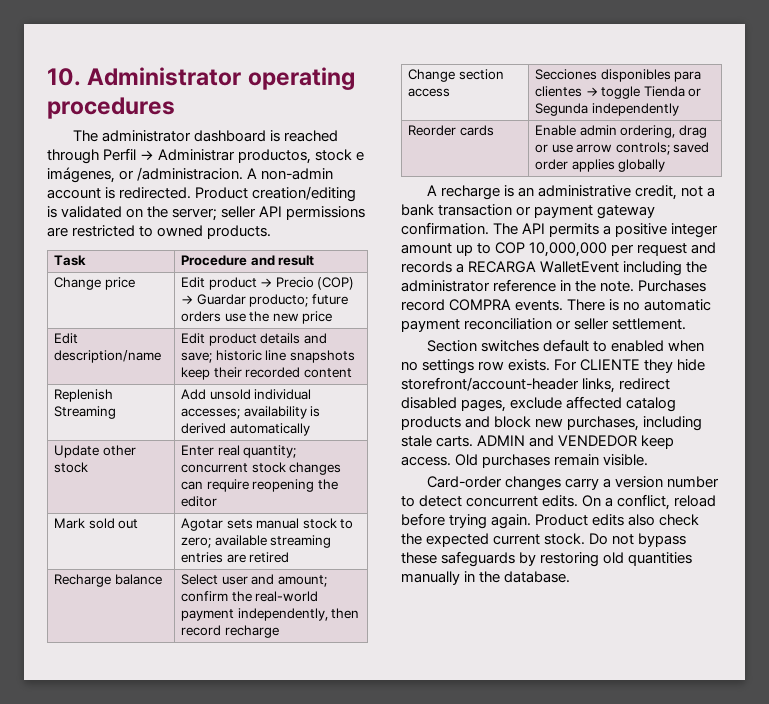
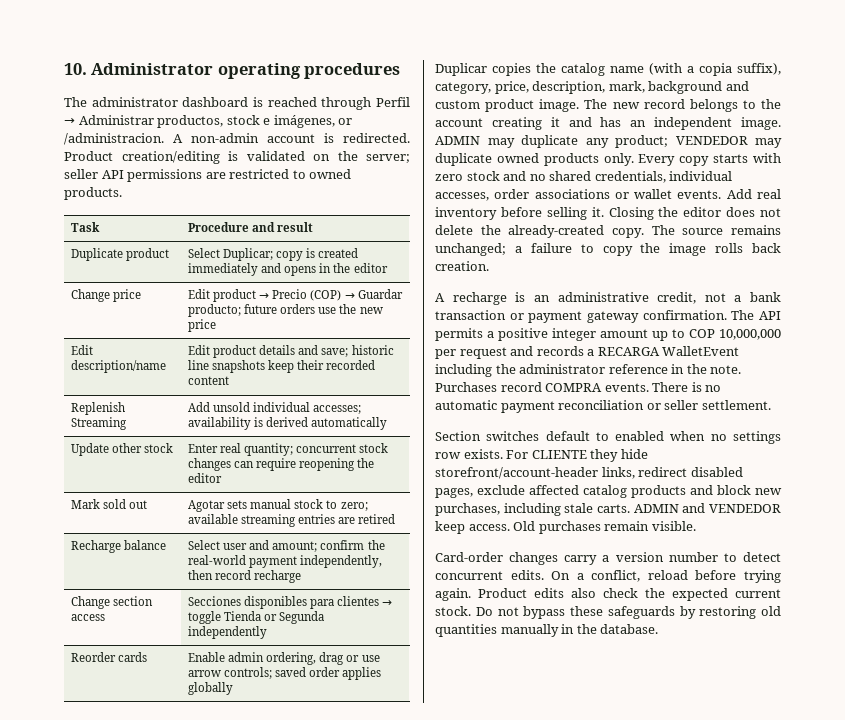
+ Duplicate product | Select Duplicar; copy is created immediately and opens in the editor
+ Duplicar copies the catalog name (with a copia suffix), category, price, description, mark, background and custom product image. The new record belongs to the account creating it and has an independent image. ADMIN may duplicate any product; VENDEDOR may duplicate owned products only. Every copy starts with zero stock and no shared credentials, individual accesses, order associations or wallet events. Add real inventory before selling it. Closing the editor does not delete the already-created copy. The source remains unchanged; a failure to copy the image rolls back creation.

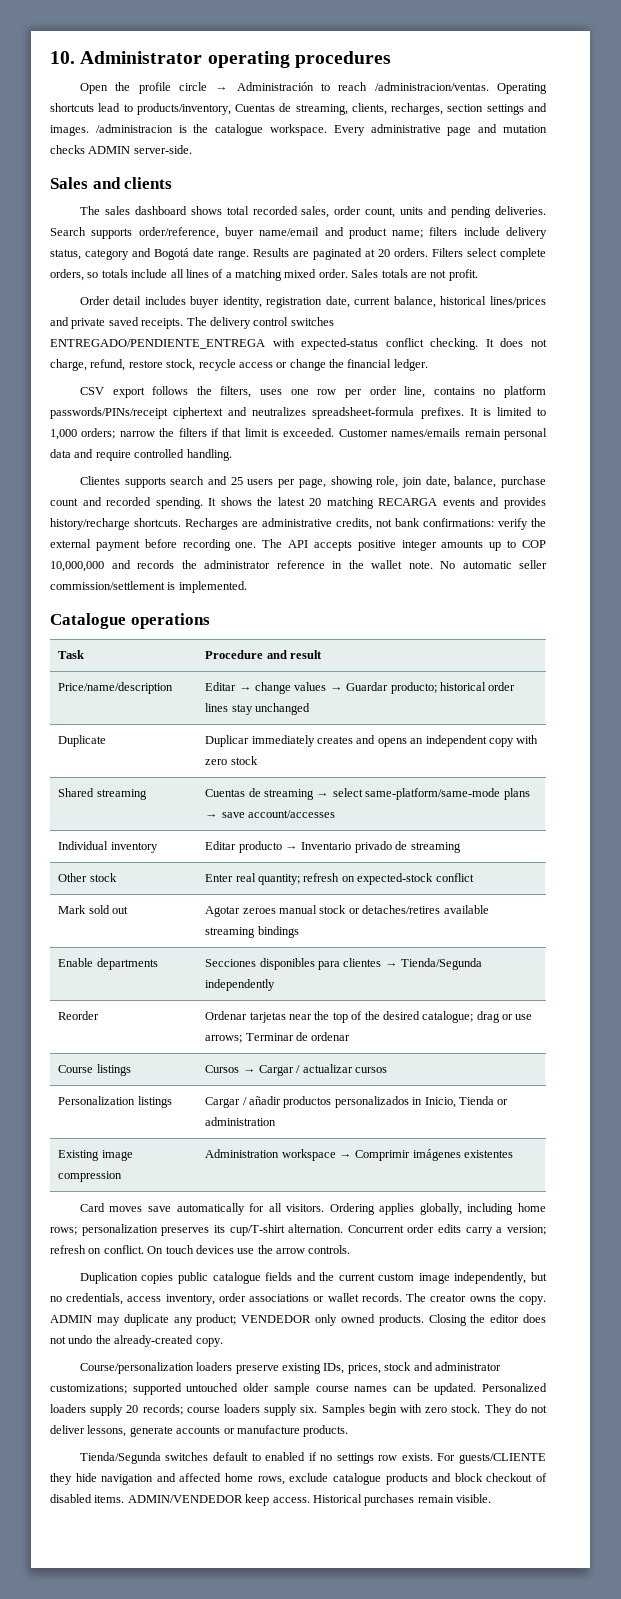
- The administrator dashboard is reached through Perfil → Administrar productos, stock e imágenes, or /administracion. A non-admin account is redirected. Product creation/editing is validated on the server; seller API permissions are restricted to owned products.
+ Open the profile circle → Administración to reach /administracion/ventas. Operating shortcuts lead to products/inventory, Cuentas de streaming, clients, recharges, section settings and images. /administracion is the catalogue workspace. Every administrative page and mutation checks ADMIN server-side.
+ Sales and clients
+ The sales dashboard shows total recorded sales, order count, units and pending deliveries. Search supports order/reference, buyer name/email and product name; filters include delivery status, category and Bogotá date range. Results are paginated at 20 orders. Filters select complete orders, so totals include all lines of a matching mixed order. Sales totals are not profit.
+ Order detail includes buyer identity, registration date, current balance, historical lines/prices and private saved receipts. The delivery control switches ENTREGADO/PENDIENTE_ENTREGA with expected-status conflict checking. It does not charge, refund, restore stock, recycle access or change the financial ledger.
+ CSV export follows the filters, uses one row per order line, contains no platform passwords/PINs/receipt ciphertext and neutralizes spreadsheet-formula prefixes. It is limited to 1,000 orders; narrow the filters if that limit is exceeded. Customer names/emails remain personal data and require controlled handling.
+ Clientes supports search and 25 users per page, showing role, join date, balance, purchase count and recorded spending. It shows the latest 20 matching RECARGA events and provides history/recharge shortcuts. Recharges are administrative credits, not bank confirmations: verify the external payment before recording one. The API accepts positive integer amounts up to COP 10,000,000 and records the administrator reference in the wallet note. No automatic seller commission/settlement is implemented.
+ Catalogue operations
  Task | Procedure and result
- Duplicate product | Select Duplicar; copy is created immediately and opens in the editor
- Change price | Edit product → Precio (COP) → Guardar producto; future orders use the new price
- Edit description/name | Edit product details and save; historic line snapshots keep their recorded content
- Replenish Streaming | Add unsold individual accesses; availability is derived automatically
- Update other stock | Enter real quantity; concurrent stock changes can require reopening the editor
+ Price/name/description | Editar → change values → Guardar producto; historical order lines stay unchanged
+ Duplicate | Duplicar immediately creates and opens an independent copy with zero stock
+ Shared streaming | Cuentas de streaming → select same-platform/same-mode plans → save account/accesses
+ Individual inventory | Editar producto → Inventario privado de streaming
+ Other stock | Enter real quantity; refresh on expected-stock conflict
- Mark sold out | Agotar sets manual stock to zero; available streaming entries are retired
- Recharge balance | Select user and amount; confirm the real-world payment independently, then record recharge
- Change section access | Secciones disponibles para clientes → toggle Tienda or Segunda independently
- Reorder cards | Enable admin ordering, drag or use arrow controls; saved order applies globally
- Duplicar copies the catalog name (with a copia suffix), category, price, description, mark, background and custom product image. The new record belongs to the account creating it and has an independent image.
+ Mark sold out | Agotar zeroes manual stock or detaches/retires available streaming bindings
+ Enable departments | Secciones disponibles para clientes → Tienda/Segunda independently
+ Reorder | Ordenar tarjetas near the top of the desired catalogue; drag or use arrows; Terminar de ordenar
+ Course listings | Cursos → Cargar / actualizar cursos
+ Personalization listings | Cargar / añadir productos personalizados in Inicio, Tienda or administration
+ Existing image compression | Administration workspace → Comprimir imágenes existentes
+ Card moves save automatically for all visitors. Ordering applies globally, including home rows; personalization preserves its cup/T-shirt alternation. Concurrent order edits carry a version; refresh on conflict. On touch devices use the arrow controls.
+ Duplication copies public catalogue fields and the current custom image independently, but no credentials, access inventory, order associations or wallet records. The creator owns the copy.
- ADMIN may duplicate any product; VENDEDOR may duplicate owned products only. Every copy starts with zero stock and no shared credentials, individual accesses, order associations or wallet events. Add real inventory before selling it.
+ ADMIN may duplicate any product; VENDEDOR only owned products.
- Closing the editor does not delete the already-created copy. The source remains unchanged; a failure to copy the image rolls back creation.
- A recharge is an administrative credit, not a bank transaction or payment gateway confirmation. The API permits a positive integer amount up to COP 10,000,000 per request and records a RECARGA WalletEvent including the administrator reference in the note. Purchases record COMPRA events. There is no automatic payment reconciliation or seller settlement.
- Section switches default to enabled when no settings row exists.
+ Closing the editor does not undo the already-created copy.
+ Course/personalization loaders preserve existing IDs, prices, stock and administrator customizations; supported untouched older sample course names can be updated. Personalized loaders supply 20 records; course loaders supply six. Samples begin with zero stock. They do not deliver lessons, generate accounts or manufacture products.
+ Tienda/Segunda switches default to enabled if no settings row exists.
- For CLIENTE they hide storefront/account-header links, redirect disabled pages, exclude affected catalog products and block new purchases, including stale carts. ADMIN and VENDEDOR keep access.
+ For guests/CLIENTE they hide navigation and affected home rows, exclude catalogue products and block checkout of disabled items. ADMIN/VENDEDOR keep access.
- Old purchases remain visible.
+ Historical purchases remain visible.
- Card-order changes carry a version number to detect concurrent edits. On a conflict, reload before trying again. Product edits also check the expected current stock. Do not bypass these safeguards by restoring old quantities manually in the database.

